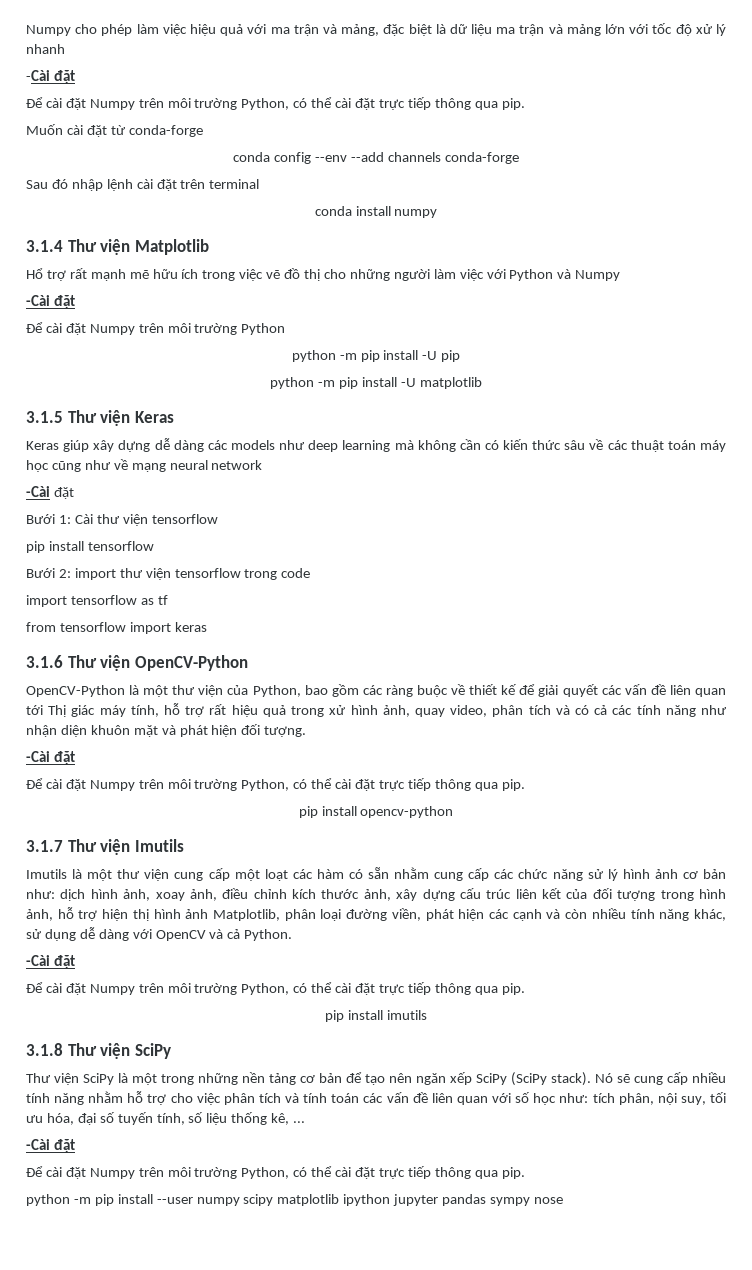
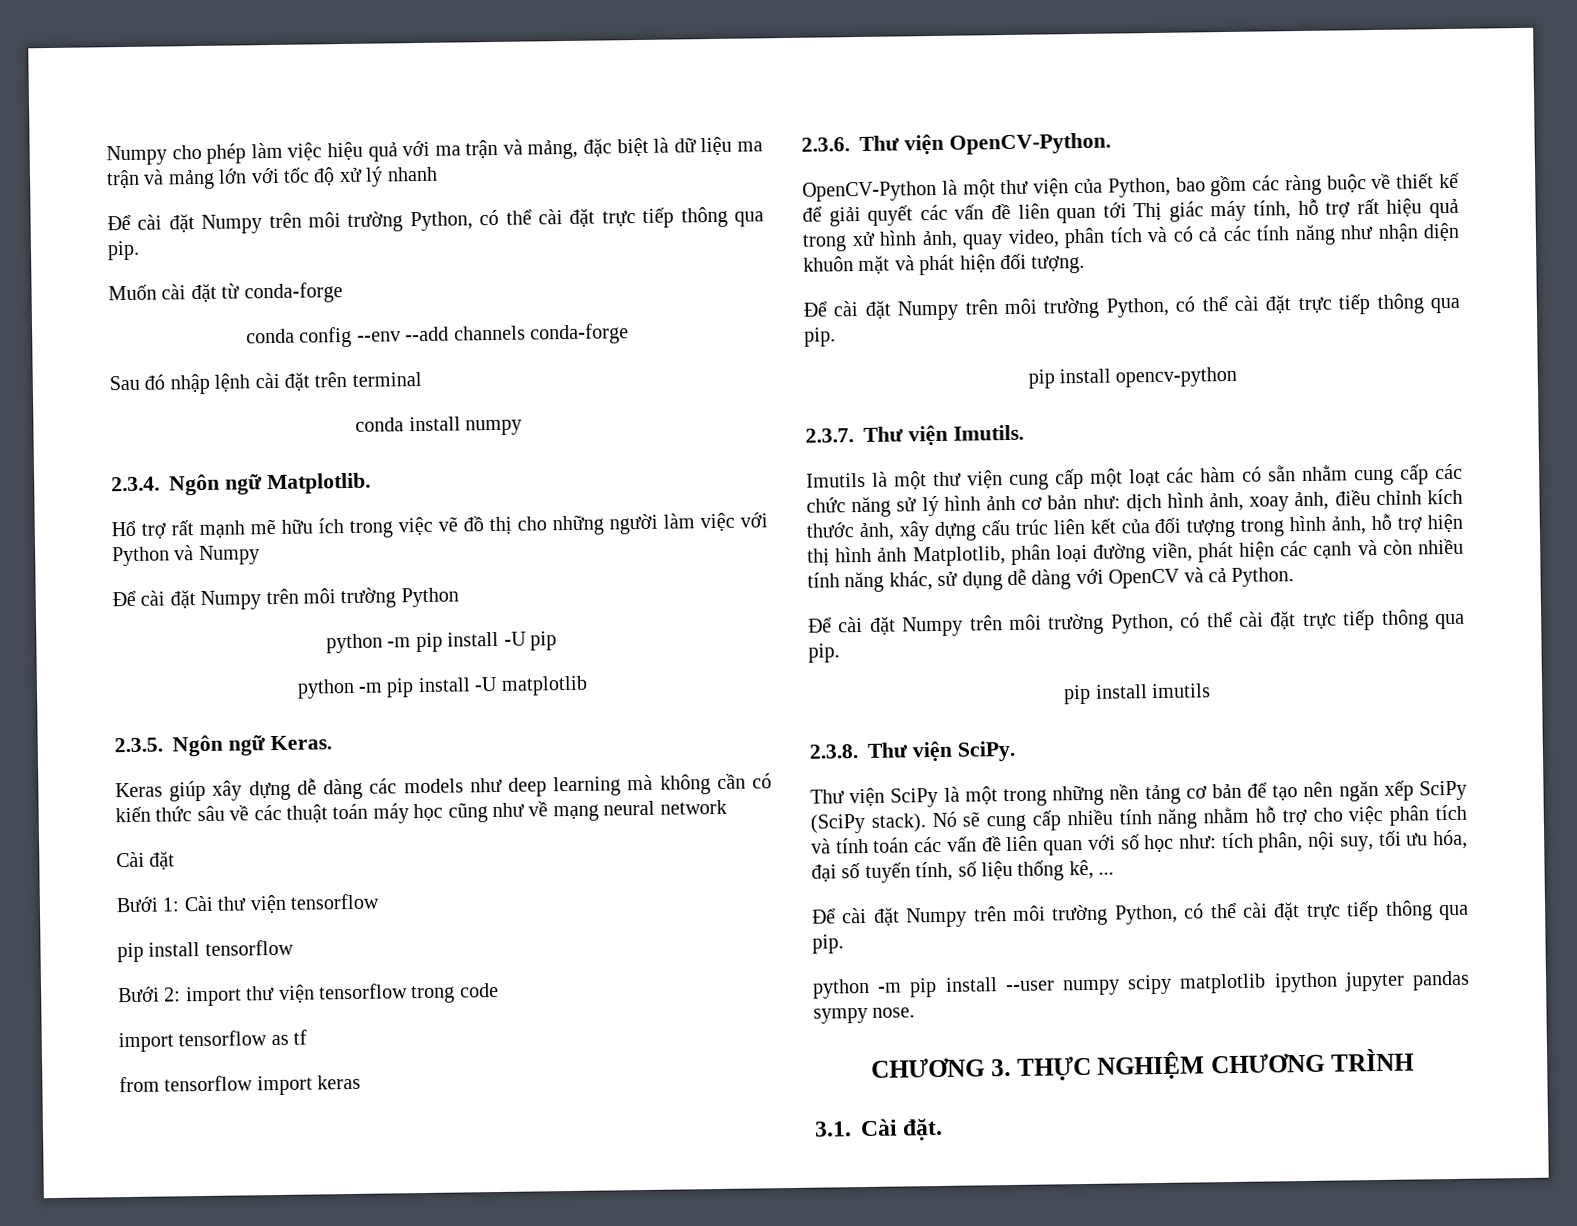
  Numpy cho phép làm việc hiệu quả với ma trận và mảng, đặc biệt là dữ liệu ma trận và mảng lớn với tốc độ xử lý nhanh
- -Cài đặt
- 3.1.4 Thư viện Matplotlib
+ 2.3.4. Ngôn ngữ Matplotlib.
  Hổ trợ rất mạnh mẽ hữu ích trong việc vẽ đồ thị cho những người làm việc với Python và Numpy
- -Cài đặt
- 3.1.5 Thư viện Keras
+ 2.3.5. Ngôn ngữ Keras.
  Keras giúp xây dựng dễ dàng các models như deep learning mà không cần có kiến thức sâu về các thuật toán máy học cũng như về mạng neural network
- -Cài đặt
+ Cài đặt
- 3.1.6 Thư viện OpenCV-Python
+ 2.3.6. Thư viện OpenCV-Python.
  OpenCV-Python là một thư viện của Python, bao gồm các ràng buộc về thiết kế để giải quyết các vấn đề liên quan tới Thị giác máy tính, hỗ trợ rất hiệu quả trong xử hình ảnh, quay video, phân tích và có cả các tính năng như nhận diện khuôn mặt và phát hiện đối tượng.
- -Cài đặt
- 3.1.7 Thư viện Imutils
+ 2.3.7. Thư viện Imutils.
  dịch hình ảnh, xoay ảnh, điều chỉnh kích thước ảnh, xây dựng cấu trúc liên kết của đối tượng trong hình ảnh, hỗ trợ hiện thị hình ảnh Matplotlib, phân loại đường viền, phát hiện các cạnh và còn nhiều tính năng khác, sử dụng dễ dàng với OpenCV và cả Python.
- -Cài đặt
- 3.1.8 Thư viện SciPy
+ 2.3.8. Thư viện SciPy.
  Nó sẽ cung cấp nhiều tính năng nhằm hỗ trợ cho việc phân tích và tính toán các vấn đề liên quan với số học như: tích phân, nội suy, tối ưu hóa, đại số tuyến tính, số liệu thống kê, ...
- -Cài đặt
- python -m pip install --user numpy scipy matplotlib ipython jupyter pandas sympy nose
+ python -m pip install --user numpy scipy matplotlib ipython jupyter pandas sympy nose.
+ CHƯƠNG 3. THỰC NGHIỆM CHƯƠNG TRÌNH
+ 3.1. Cài đặt.

